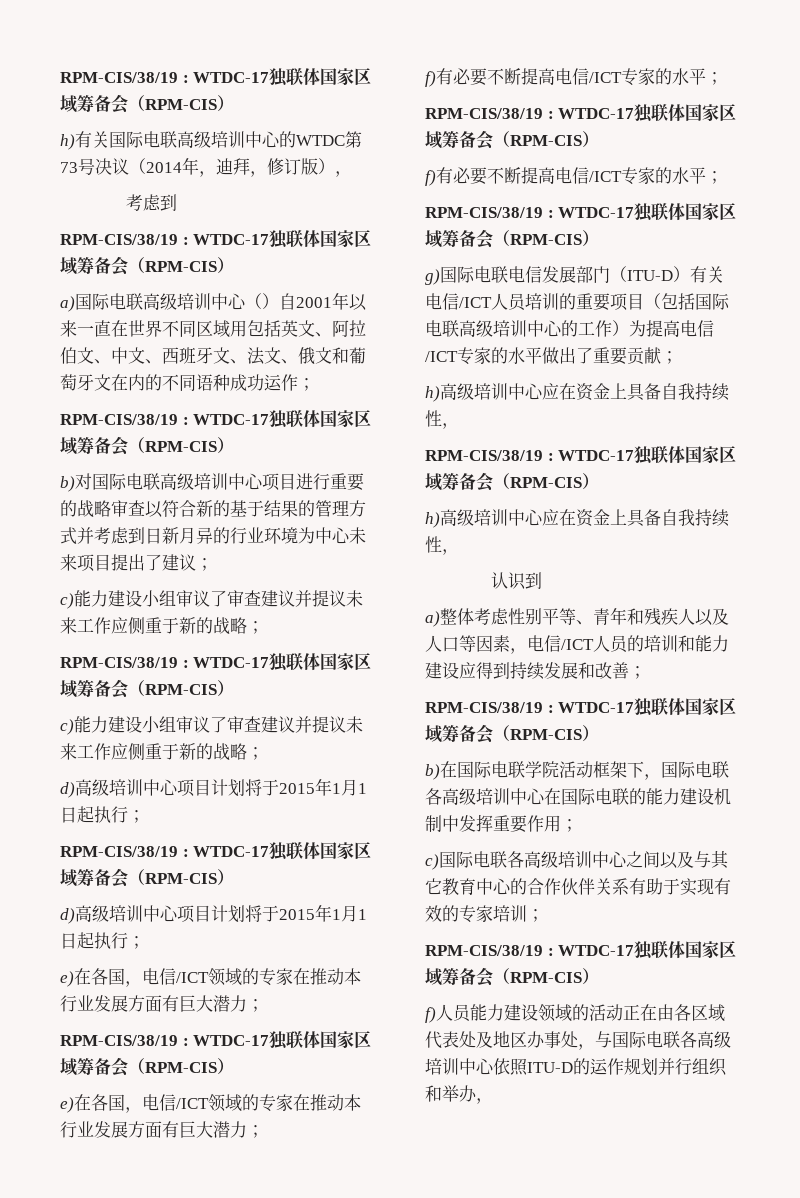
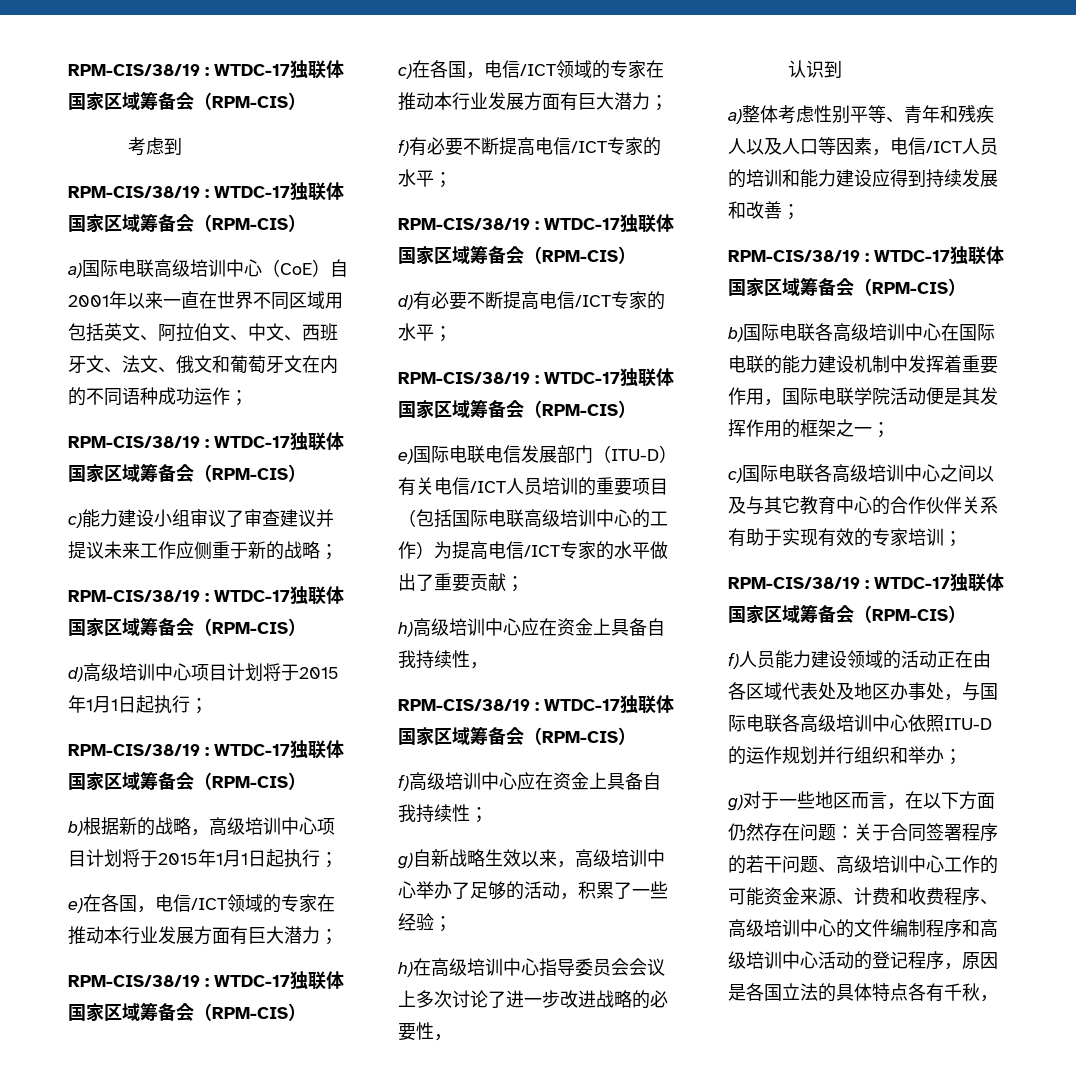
- h)有关国际电联高级培训中心的WTDC第73号决议（2014年，迪拜，修订版），
- a)国际电联高级培训中心（）自2001年以来一直在世界不同区域用包括英文、阿拉伯文、中文、西班牙文、法文、俄文和葡萄牙文在内的不同语种成功运作；
+ a)国际电联高级培训中心（CoE）自2001年以来一直在世界不同区域用包括英文、阿拉伯文、中文、西班牙文、法文、俄文和葡萄牙文在内的不同语种成功运作；
- b)对国际电联高级培训中心项目进行重要的战略审查以符合新的基于结果的管理方式并考虑到日新月异的行业环境为中心未来项目提出了建议；
  c)能力建设小组审议了审查建议并提议未来工作应侧重于新的战略；
  RPM-CIS/38/19 : WTDC-17独联体国家区域筹备会（RPM-CIS）
- c)能力建设小组审议了审查建议并提议未来工作应侧重于新的战略；
  d)高级培训中心项目计划将于2015年1月1日起执行；
  RPM-CIS/38/19 : WTDC-17独联体国家区域筹备会（RPM-CIS）
- d)高级培训中心项目计划将于2015年1月1日起执行；
+ b)根据新的战略，高级培训中心项目计划将于2015年1月1日起执行；
  e)在各国，电信/ICT领域的专家在推动本行业发展方面有巨大潜力；
  RPM-CIS/38/19 : WTDC-17独联体国家区域筹备会（RPM-CIS）
- e)在各国，电信/ICT领域的专家在推动本行业发展方面有巨大潜力；
+ c)在各国，电信/ICT领域的专家在推动本行业发展方面有巨大潜力；
  f)有必要不断提高电信/ICT专家的水平；
  RPM-CIS/38/19 : WTDC-17独联体国家区域筹备会（RPM-CIS）
- f)有必要不断提高电信/ICT专家的水平；
+ d)有必要不断提高电信/ICT专家的水平；
- g)国际电联电信发展部门（ITU-D）有关电信/ICT人员培训的重要项目（包括国际电联高级培训中心的工作）为提高电信/ICT专家的水平做出了重要贡献；
+ e)国际电联电信发展部门（ITU-D）有关电信/ICT人员培训的重要项目（包括国际电联高级培训中心的工作）为提高电信/ICT专家的水平做出了重要贡献；
  h)高级培训中心应在资金上具备自我持续性，
  RPM-CIS/38/19 : WTDC-17独联体国家区域筹备会（RPM-CIS）
- h)高级培训中心应在资金上具备自我持续性，
+ f)高级培训中心应在资金上具备自我持续性；
+ g)自新战略生效以来，高级培训中心举办了足够的活动，积累了一些经验；
+ h)在高级培训中心指导委员会会议上多次讨论了进一步改进战略的必要性，
- b)在国际电联学院活动框架下，国际电联各高级培训中心在国际电联的能力建设机制中发挥重要作用；
+ b)国际电联各高级培训中心在国际电联的能力建设机制中发挥着重要作用，国际电联学院活动便是其发挥作用的框架之一；
- f)人员能力建设领域的活动正在由各区域代表处及地区办事处，与国际电联各高级培训中心依照ITU-D的运作规划并行组织和举办，
+ f)人员能力建设领域的活动正在由各区域代表处及地区办事处，与国际电联各高级培训中心依照ITU-D的运作规划并行组织和举办；
+ g)对于一些地区而言，在以下方面仍然存在问题：关于合同签署程序的若干问题、高级培训中心工作的可能资金来源、计费和收费程序、高级培训中心的文件编制程序和高级培训中心活动的登记程序，原因是各国立法的具体特点各有千秋，

